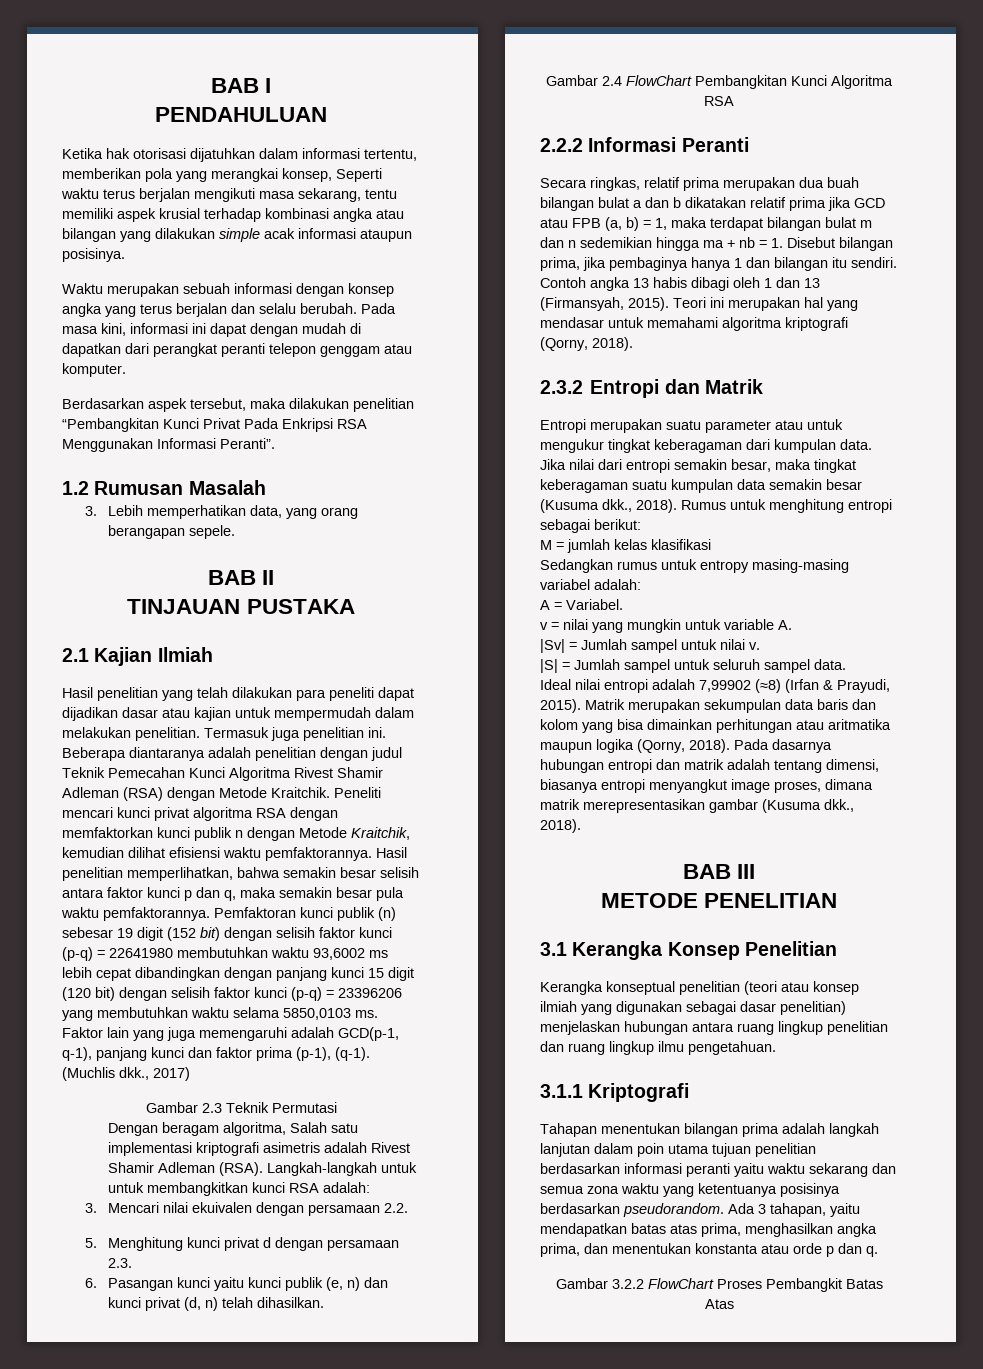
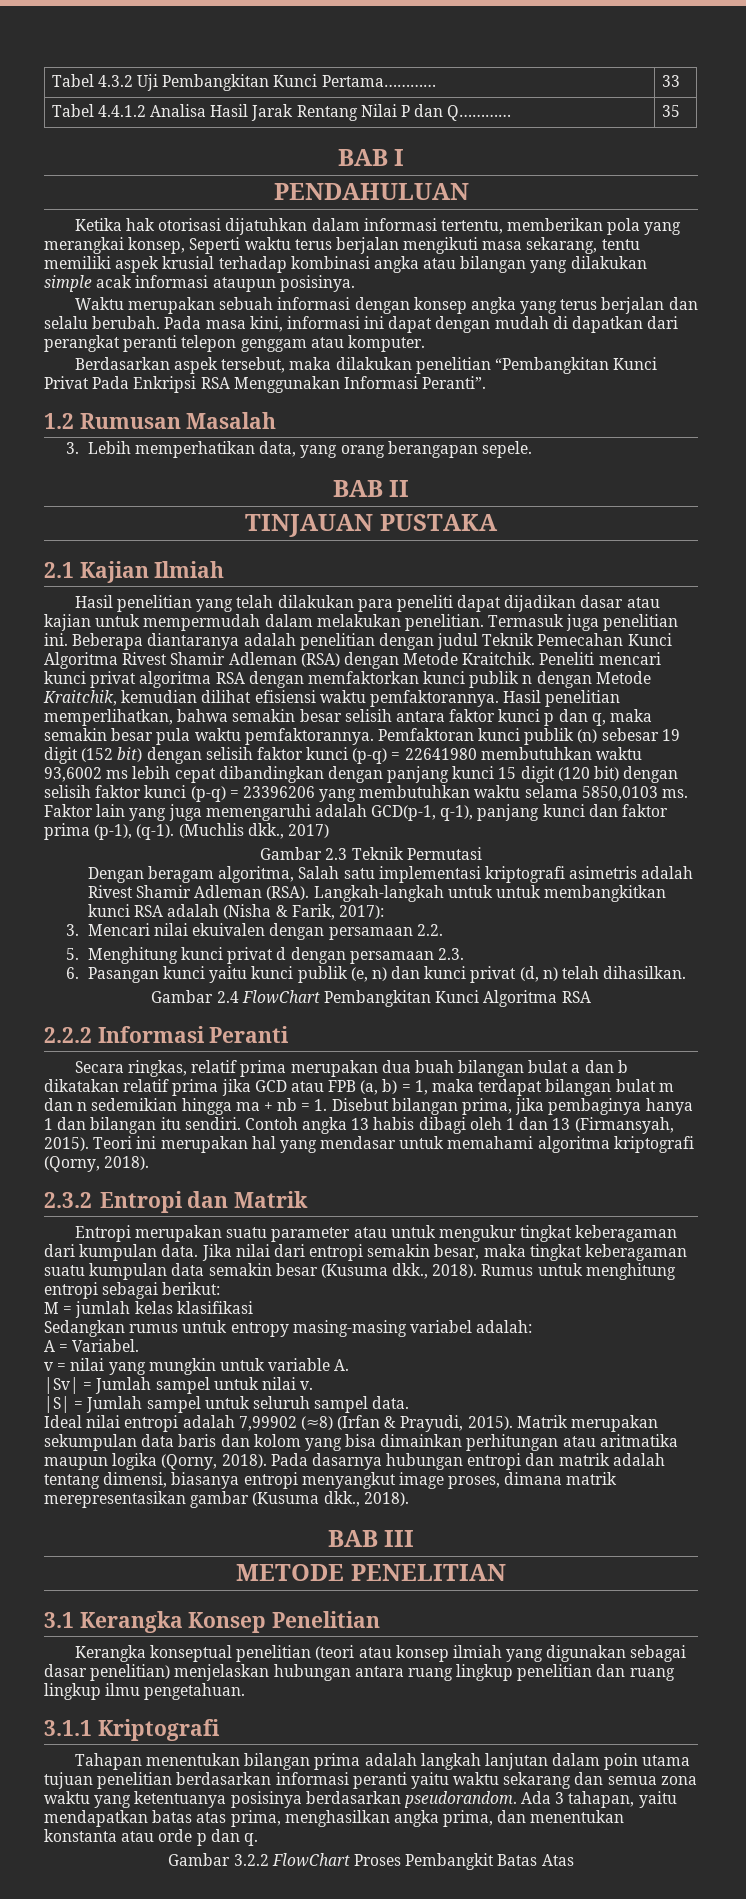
+ Tabel 4.3.2 Uji Pembangkitan Kunci Pertama………… | 33
+ Tabel 4.4.1.2 Analisa Hasil Jarak Rentang Nilai P dan Q………… | 35
- Langkah-langkah untuk untuk membangkitkan kunci RSA adalah:
+ Langkah-langkah untuk untuk membangkitkan kunci RSA adalah (Nisha & Farik, 2017):

